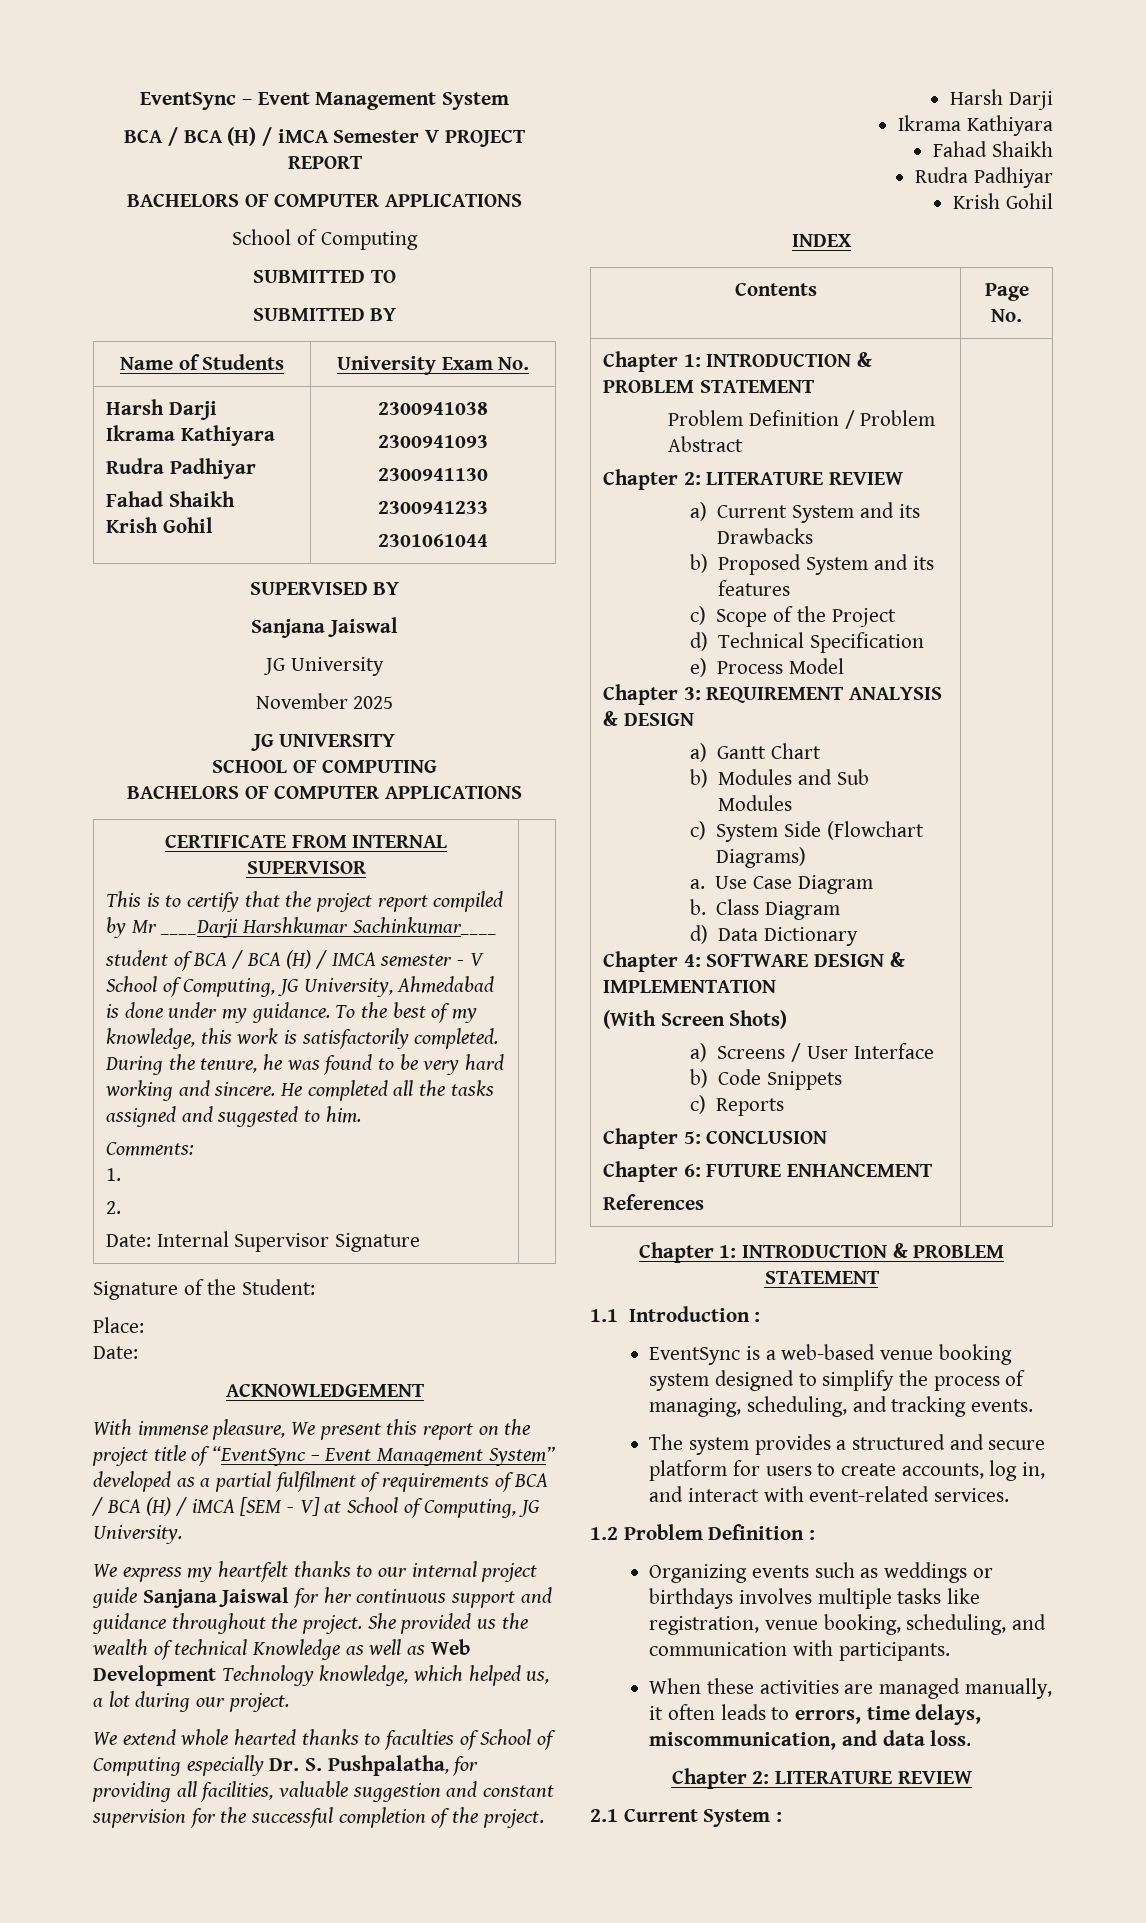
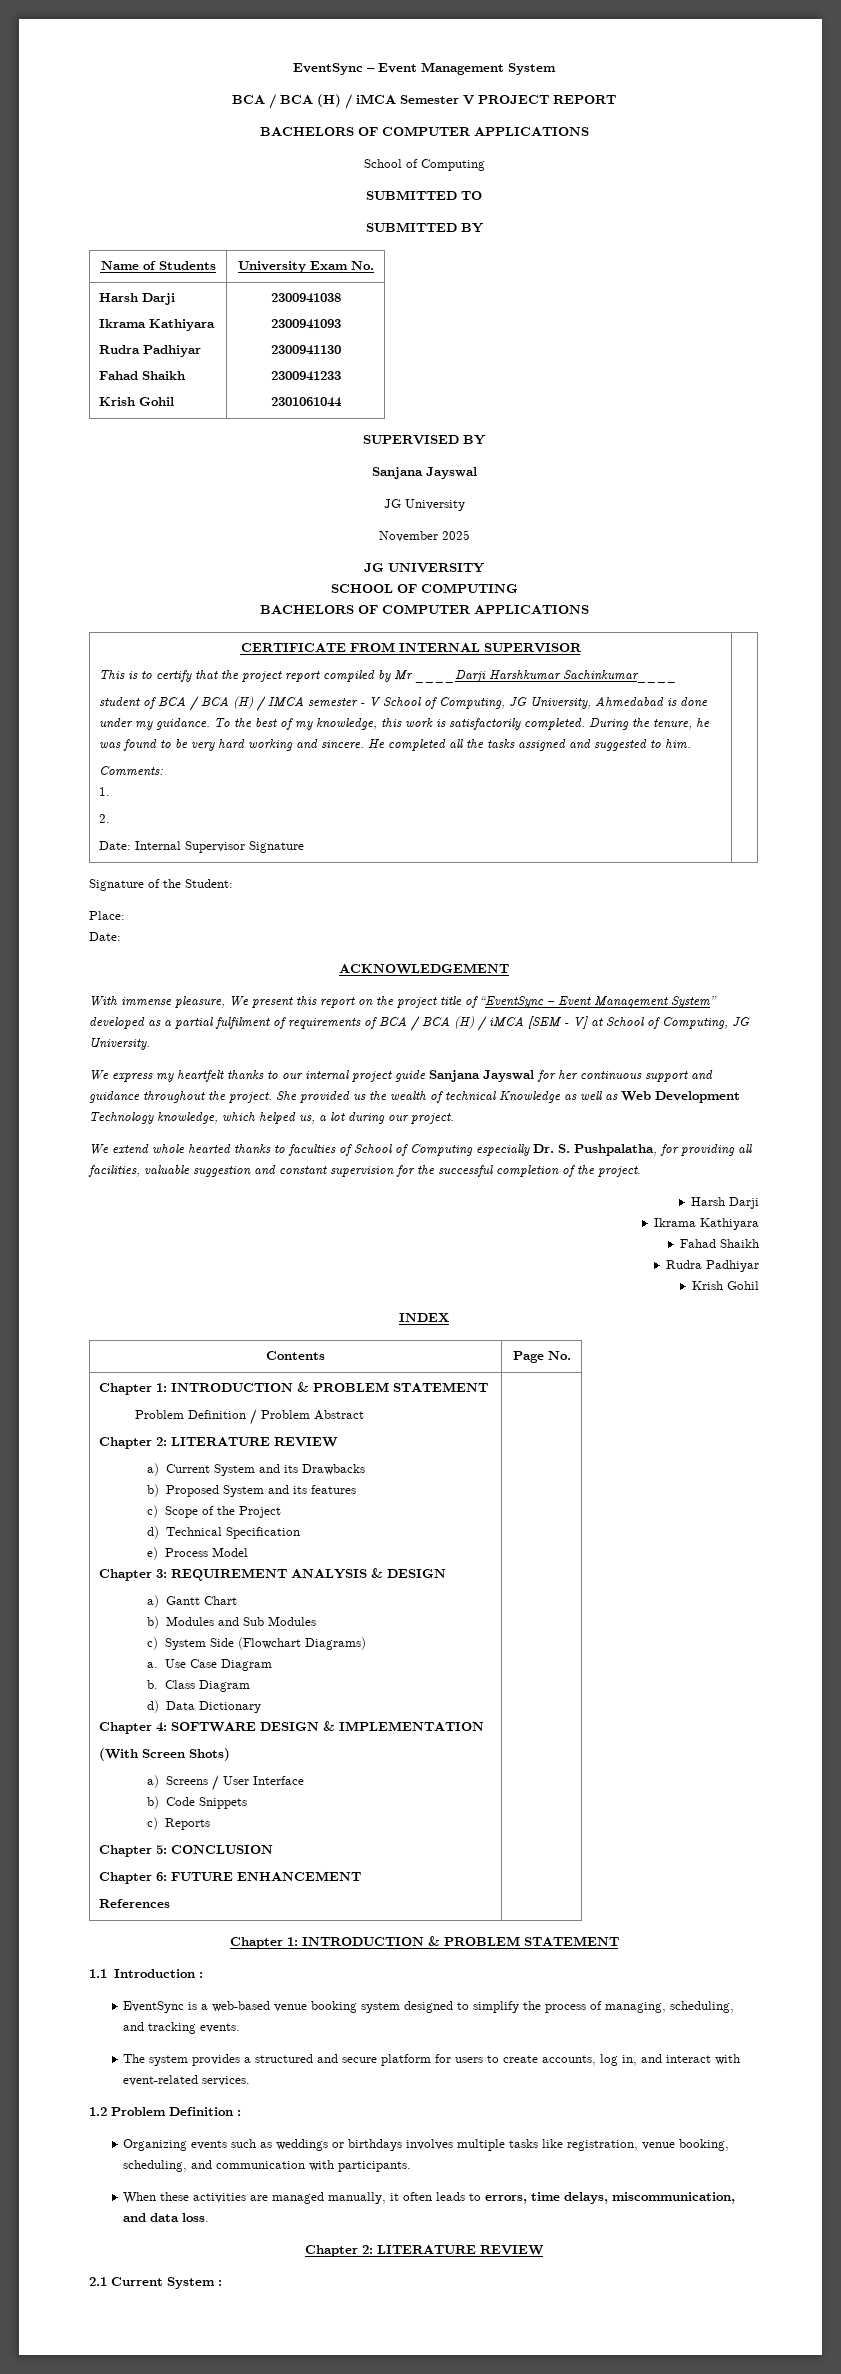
  SUPERVISED BY
- Sanjana Jaiswal
+ Sanjana Jayswal
- We express my heartfelt thanks to our internal project guide Sanjana Jaiswal for her continuous support and guidance throughout the project.
+ We express my heartfelt thanks to our internal project guide Sanjana Jayswal for her continuous support and guidance throughout the project.

